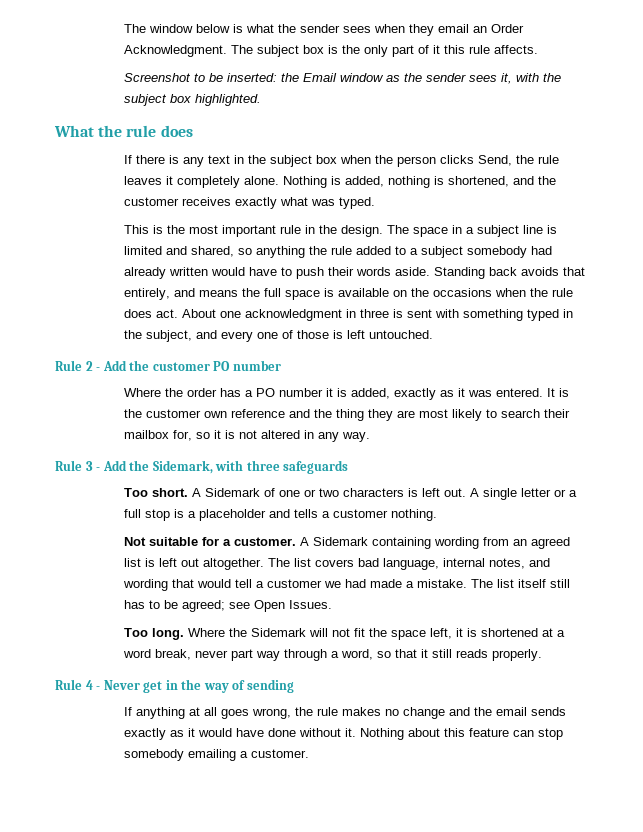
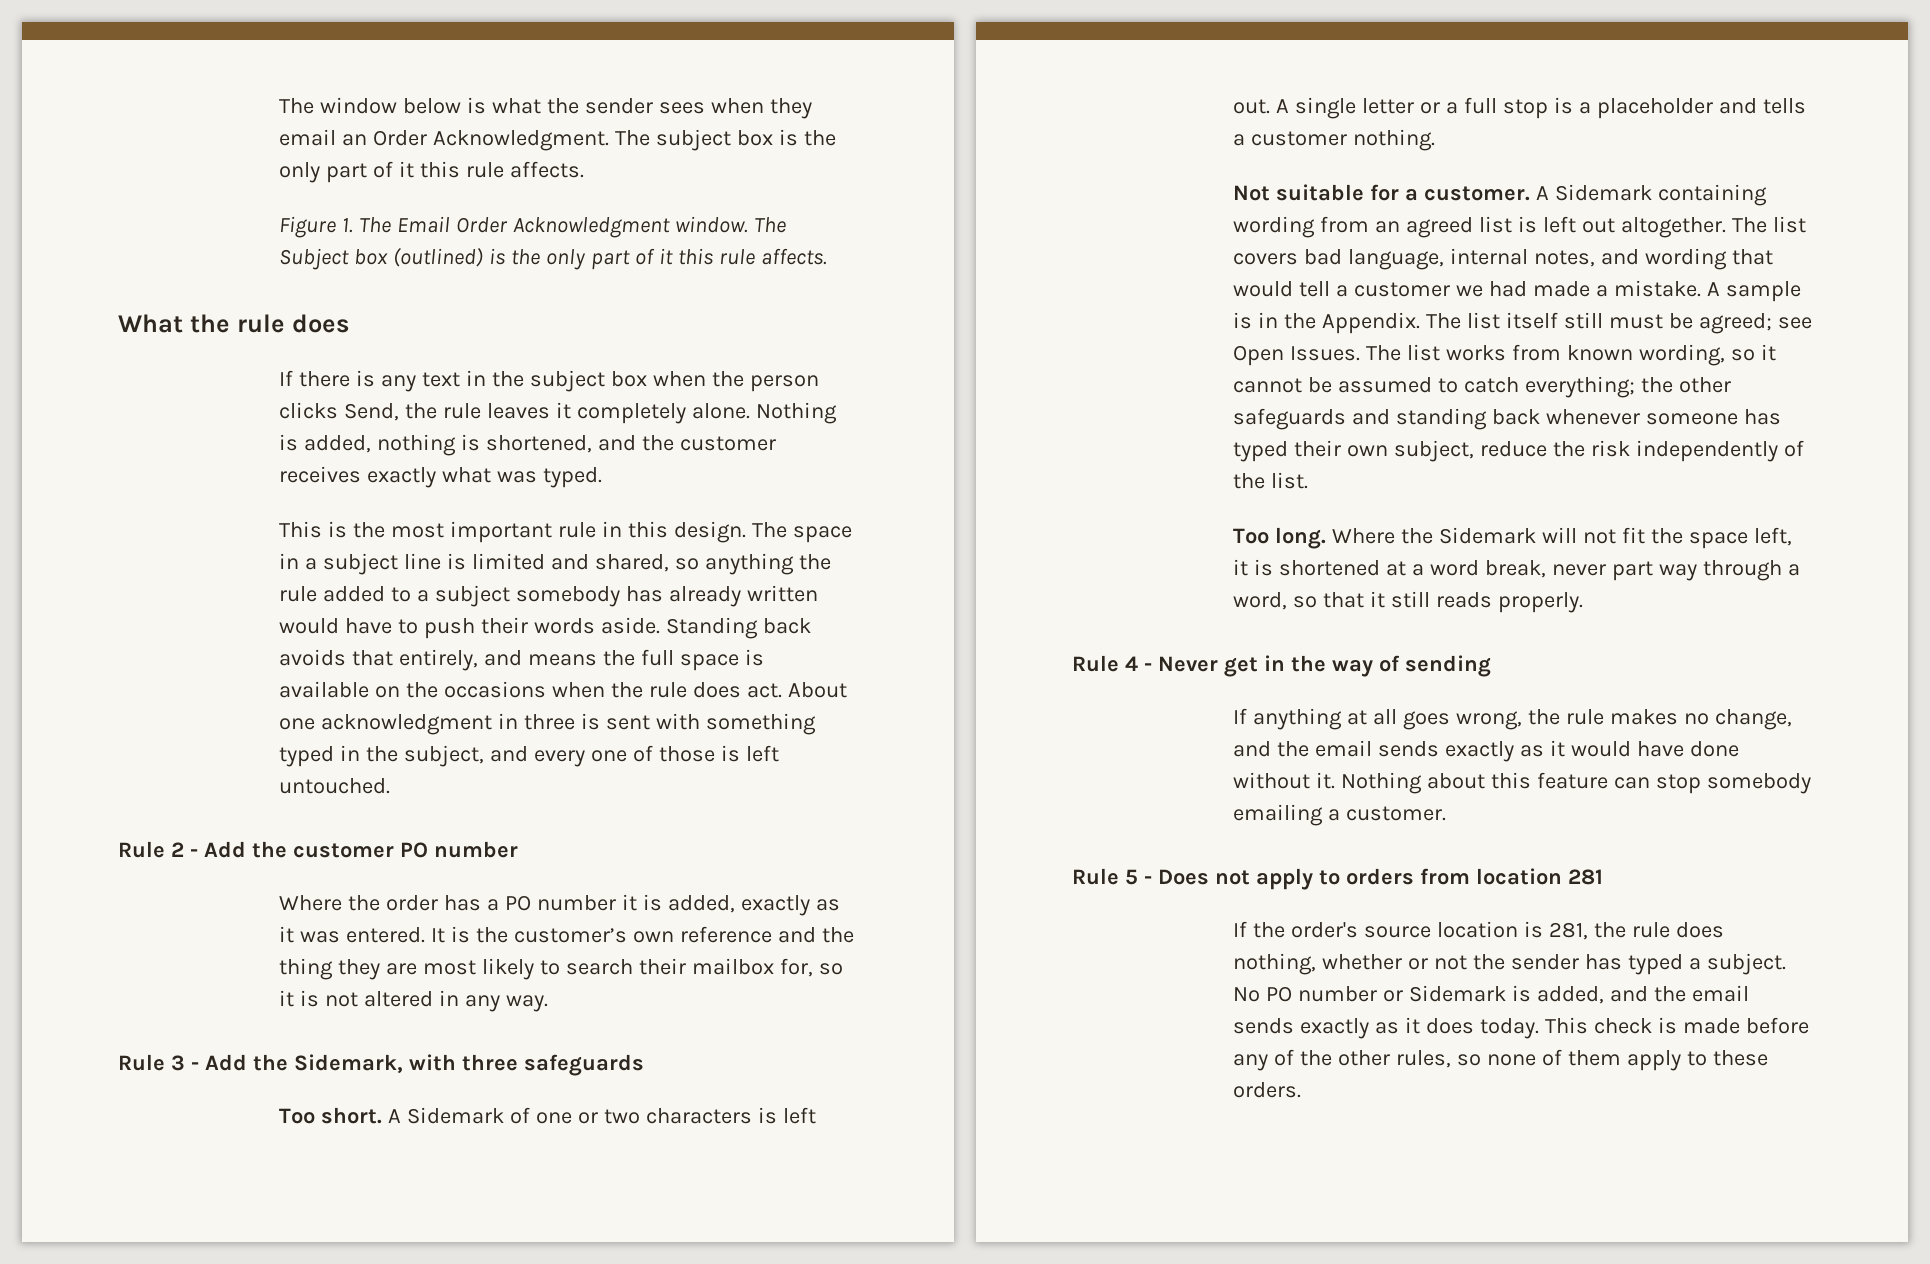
- Screenshot to be inserted: the Email window as the sender sees it, with the subject box highlighted.
+ Figure 1. The Email Order Acknowledgment window. The Subject box (outlined) is the only part of it this rule affects.
- This is the most important rule in the design.
+ This is the most important rule in this design.
- The space in a subject line is limited and shared, so anything the rule added to a subject somebody had already written would have to push their words aside.
+ The space in a subject line is limited and shared, so anything the rule added to a subject somebody has already written would have to push their words aside.
- It is the customer own reference and the thing they are most likely to search their mailbox for, so it is not altered in any way.
+ It is the customer’s own reference and the thing they are most likely to search their mailbox for, so it is not altered in any way.
+ A sample is in the Appendix.
- The list itself still has to be agreed; see Open Issues.
+ The list itself still must be agreed; see Open Issues. The list works from known wording, so it cannot be assumed to catch everything; the other safeguards and standing back whenever someone has typed their own subject, reduce the risk independently of the list.
- If anything at all goes wrong, the rule makes no change and the email sends exactly as it would have done without it.
+ If anything at all goes wrong, the rule makes no change, and the email sends exactly as it would have done without it.
+ Rule 5 - Does not apply to orders from location 281
+ If the order's source location is 281, the rule does nothing, whether or not the sender has typed a subject. No PO number or Sidemark is added, and the email sends exactly as it does today. This check is made before any of the other rules, so none of them apply to these orders.

